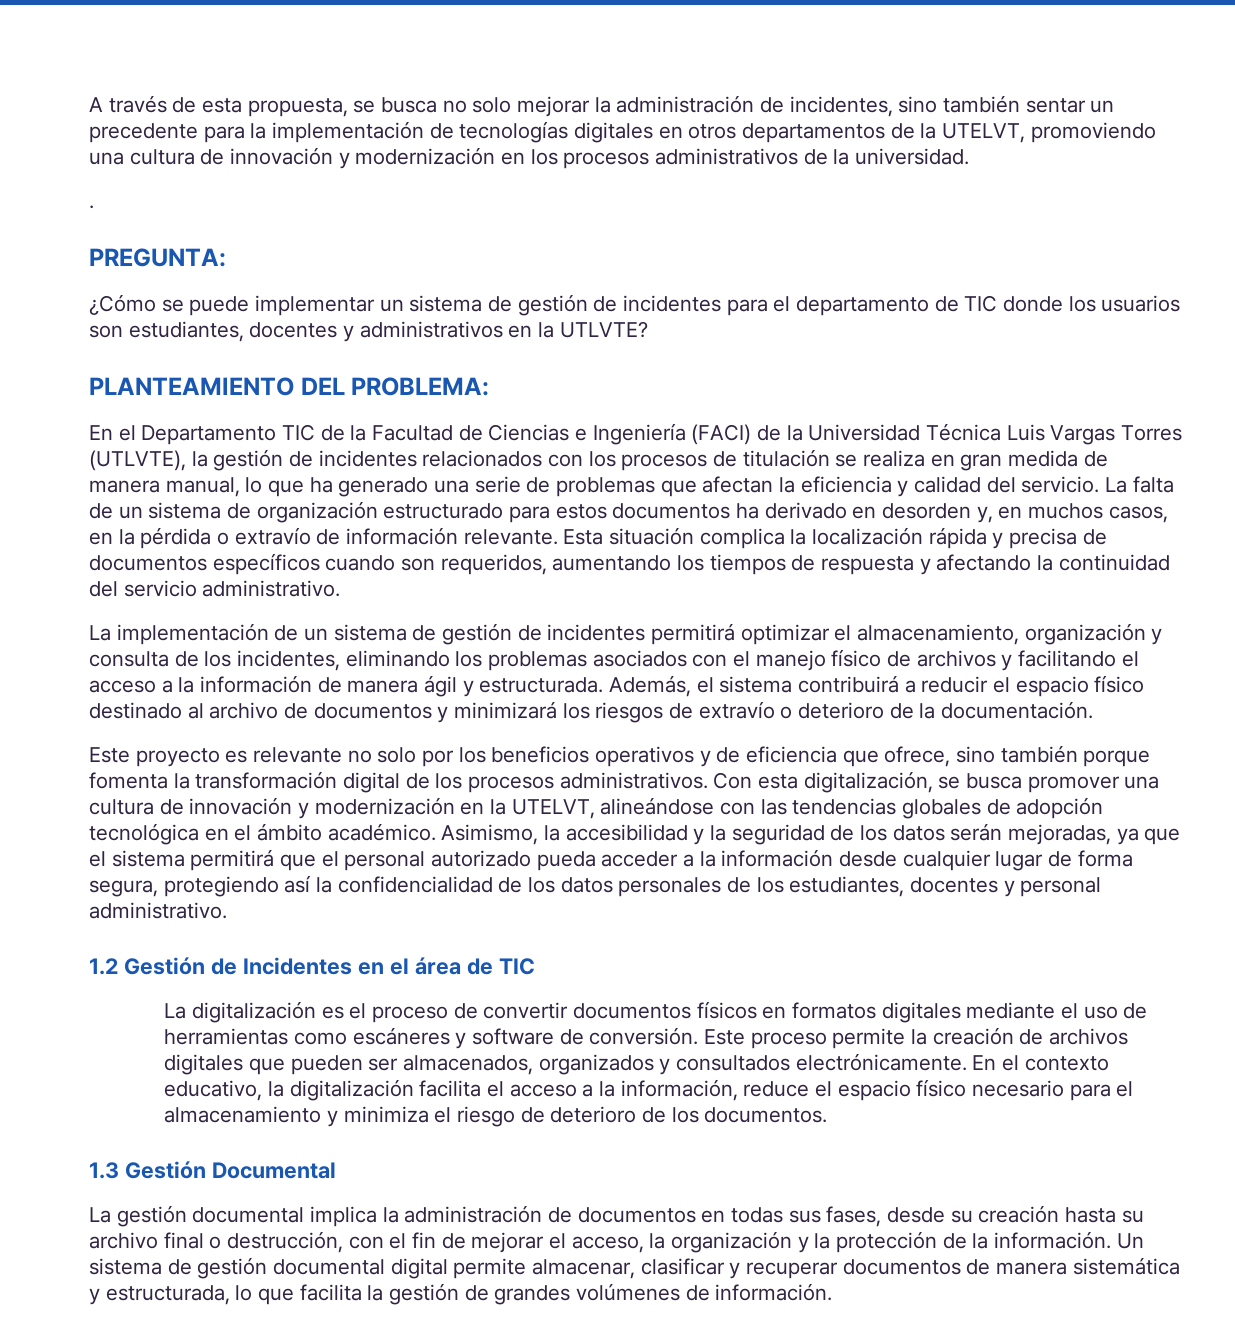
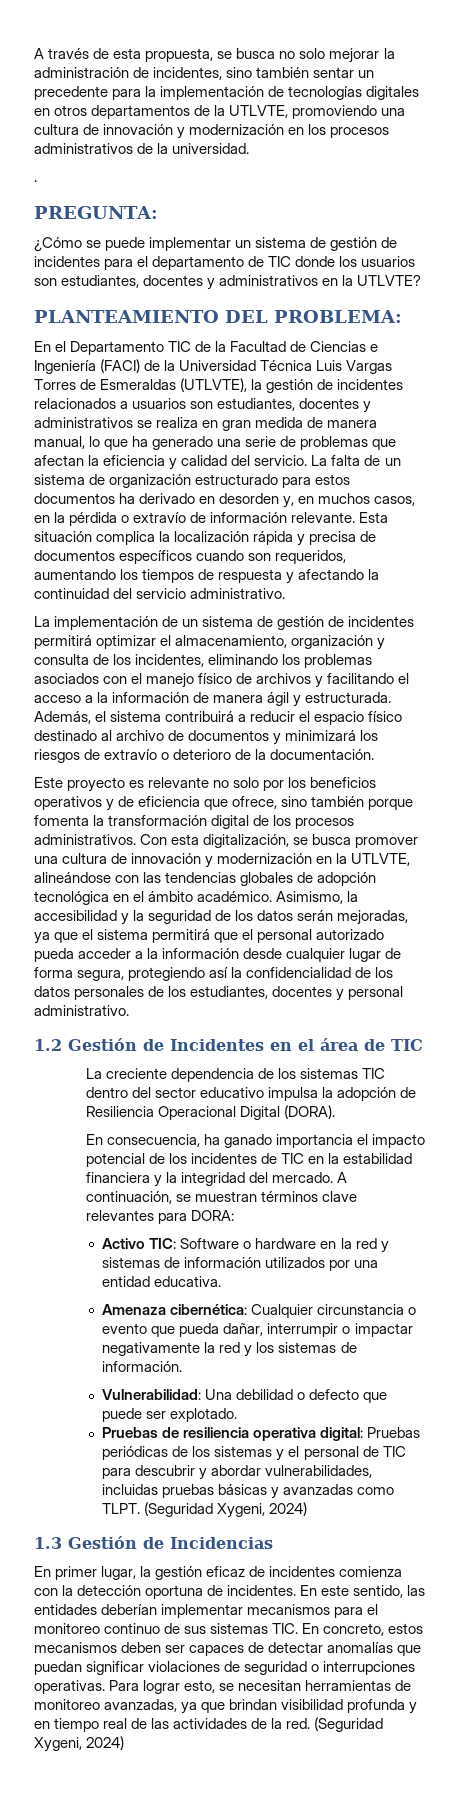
- A través de esta propuesta, se busca no solo mejorar la administración de incidentes, sino también sentar un precedente para la implementación de tecnologías digitales en otros departamentos de la UTELVT, promoviendo una cultura de innovación y modernización en los procesos administrativos de la universidad.
+ A través de esta propuesta, se busca no solo mejorar la administración de incidentes, sino también sentar un precedente para la implementación de tecnologías digitales en otros departamentos de la UTLVTE, promoviendo una cultura de innovación y modernización en los procesos administrativos de la universidad.
- En el Departamento TIC de la Facultad de Ciencias e Ingeniería (FACI) de la Universidad Técnica Luis Vargas Torres (UTLVTE), la gestión de incidentes relacionados con los procesos de titulación se realiza en gran medida de manera manual, lo que ha generado una serie de problemas que afectan la eficiencia y calidad del servicio.
+ En el Departamento TIC de la Facultad de Ciencias e Ingeniería (FACI) de la Universidad Técnica Luis Vargas Torres de Esmeraldas (UTLVTE), la gestión de incidentes relacionados a usuarios son estudiantes, docentes y administrativos se realiza en gran medida de manera manual, lo que ha generado una serie de problemas que afectan la eficiencia y calidad del servicio.
- Con esta digitalización, se busca promover una cultura de innovación y modernización en la UTELVT, alineándose con las tendencias globales de adopción tecnológica en el ámbito académico.
+ Con esta digitalización, se busca promover una cultura de innovación y modernización en la UTLVTE, alineándose con las tendencias globales de adopción tecnológica en el ámbito académico.
- La digitalización es el proceso de convertir documentos físicos en formatos digitales mediante el uso de herramientas como escáneres y software de conversión. Este proceso permite la creación de archivos digitales que pueden ser almacenados, organizados y consultados electrónicamente. En el contexto educativo, la digitalización facilita el acceso a la información, reduce el espacio físico necesario para el almacenamiento y minimiza el riesgo de deterioro de los documentos.
- 1.3 Gestión Documental
- La gestión documental implica la administración de documentos en todas sus fases, desde su creación hasta su archivo final o destrucción, con el fin de mejorar el acceso, la organización y la protección de la información. Un sistema de gestión documental digital permite almacenar, clasificar y recuperar documentos de manera sistemática y estructurada, lo que facilita la gestión de grandes volúmenes de información.
+ La creciente dependencia de los sistemas TIC dentro del sector educativo impulsa la adopción de Resiliencia Operacional Digital (DORA).
+ En consecuencia, ha ganado importancia el impacto potencial de los incidentes de TIC en la estabilidad financiera y la integridad del mercado. A continuación, se muestran términos clave relevantes para DORA:
+ Activo TIC: Software o hardware en la red y sistemas de información utilizados por una entidad educativa.
+ Amenaza cibernética: Cualquier circunstancia o evento que pueda dañar, interrumpir o impactar negativamente la red y los sistemas de información.
+ Vulnerabilidad: Una debilidad o defecto que puede ser explotado.
+ Pruebas de resiliencia operativa digital: Pruebas periódicas de los sistemas y el personal de TIC para descubrir y abordar vulnerabilidades, incluidas pruebas básicas y avanzadas como TLPT. (Seguridad Xygeni, 2024)
+ 1.3 Gestión de Incidencias
+ En primer lugar, la gestión eficaz de incidentes comienza con la detección oportuna de incidentes. En este sentido, las entidades deberían implementar mecanismos para el monitoreo continuo de sus sistemas TIC. En concreto, estos mecanismos deben ser capaces de detectar anomalías que puedan significar violaciones de seguridad o interrupciones operativas. Para lograr esto, se necesitan herramientas de monitoreo avanzadas, ya que brindan visibilidad profunda y en tiempo real de las actividades de la red. (Seguridad Xygeni, 2024)

